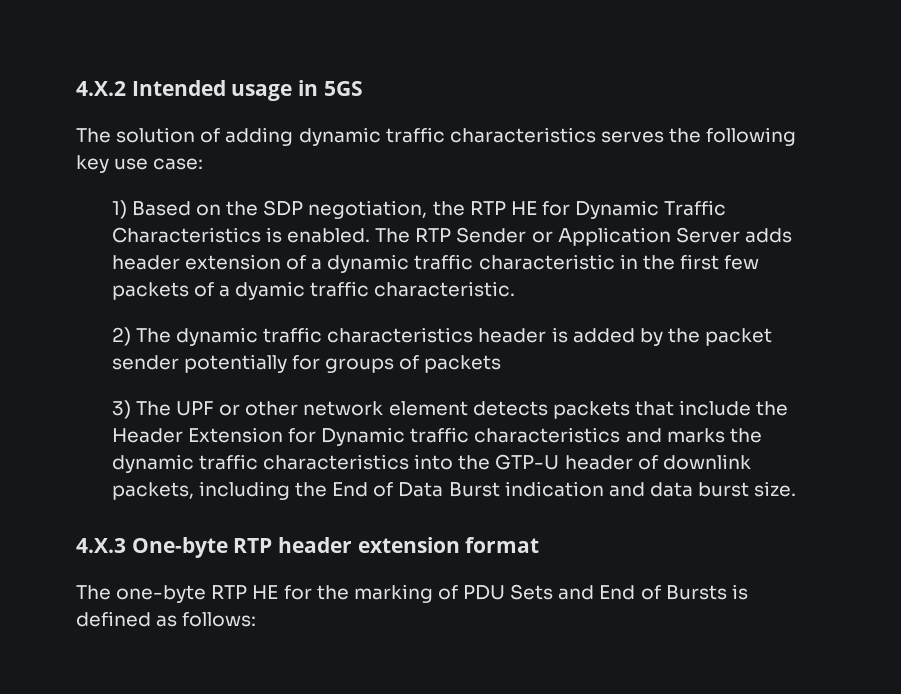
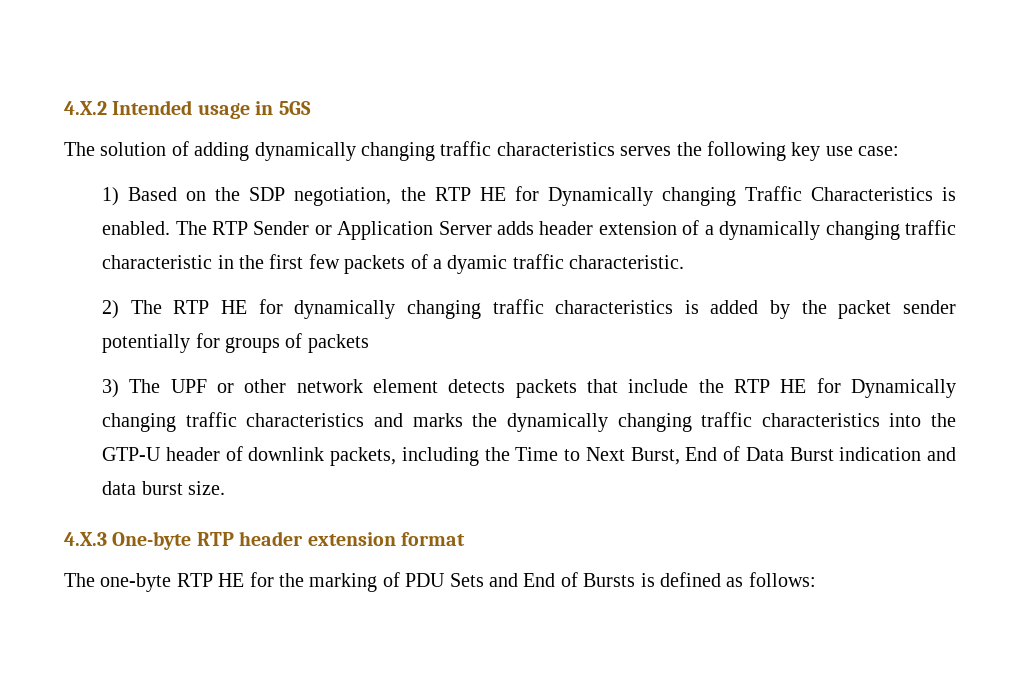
- The solution of adding dynamic traffic characteristics serves the following key use case:
+ The solution of adding dynamically changing traffic characteristics serves the following key use case:
- 1) Based on the SDP negotiation, the RTP HE for Dynamic Traffic Characteristics is enabled.
+ 1) Based on the SDP negotiation, the RTP HE for Dynamically changing Traffic Characteristics is enabled.
- The RTP Sender or Application Server adds header extension of a dynamic traffic characteristic in the first few packets of a dyamic traffic characteristic.
+ The RTP Sender or Application Server adds header extension of a dynamically changing traffic characteristic in the first few packets of a dyamic traffic characteristic.
- 2) The dynamic traffic characteristics header is added by the packet sender potentially for groups of packets
+ 2) The RTP HE for dynamically changing traffic characteristics is added by the packet sender potentially for groups of packets
- 3) The UPF or other network element detects packets that include the Header Extension for Dynamic traffic characteristics and marks the dynamic traffic characteristics into the GTP-U header of downlink packets, including the End of Data Burst indication and data burst size.
+ 3) The UPF or other network element detects packets that include the RTP HE for Dynamically changing traffic characteristics and marks the dynamically changing traffic characteristics into the GTP-U header of downlink packets, including the Time to Next Burst, End of Data Burst indication and data burst size.

